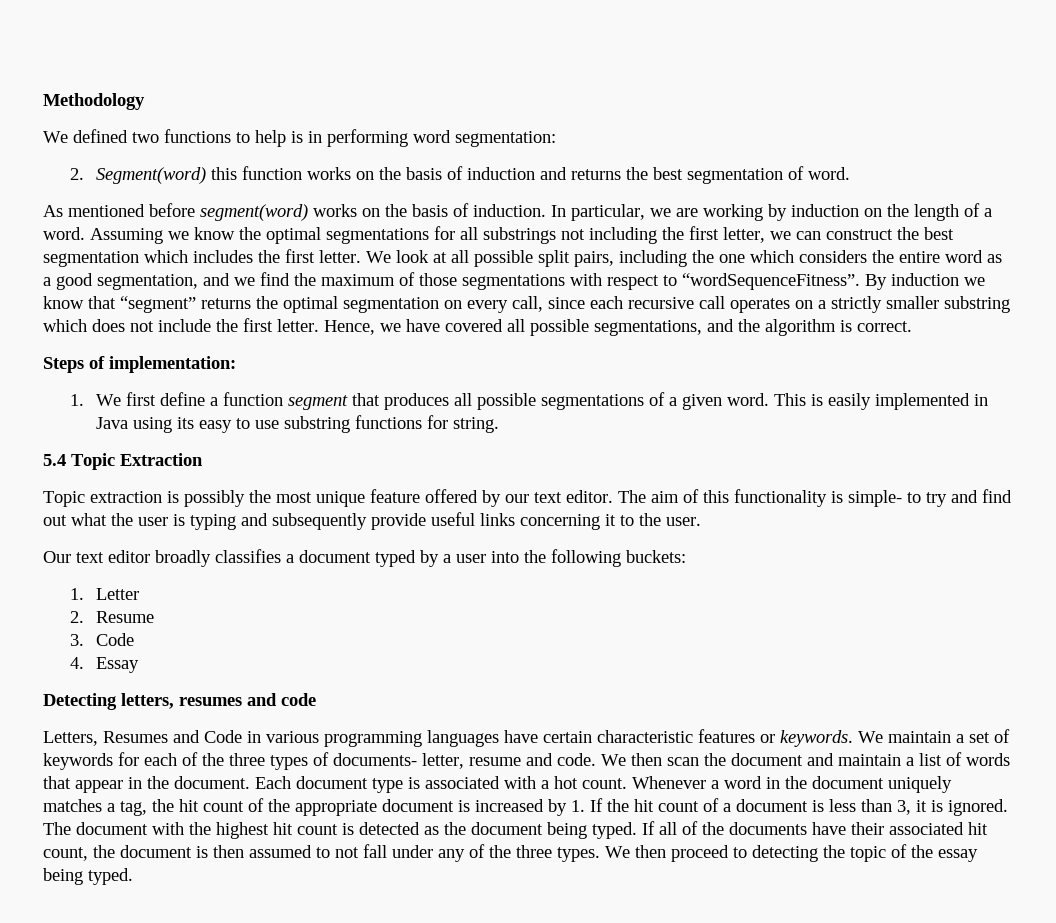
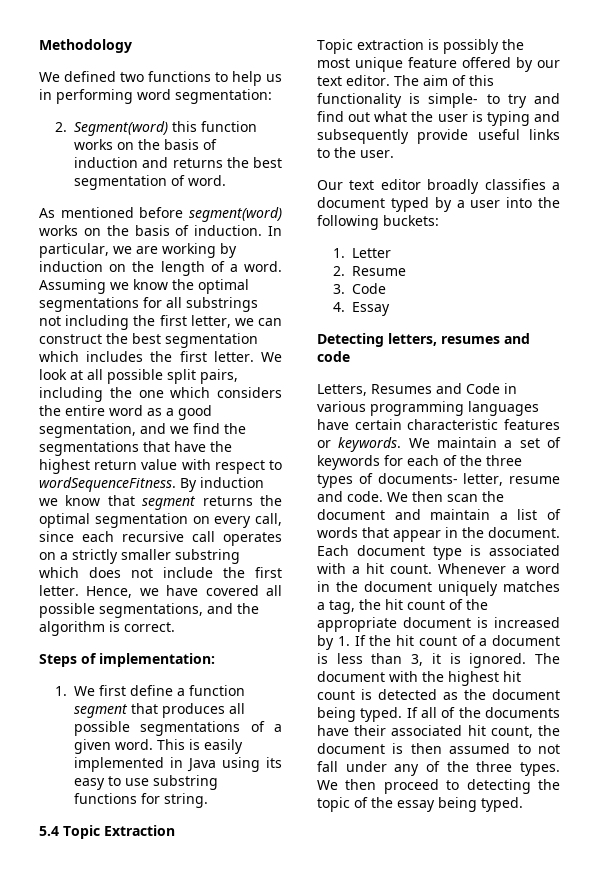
- We defined two functions to help is in performing word segmentation:
+ We defined two functions to help us in performing word segmentation:
- We look at all possible split pairs, including the one which considers the entire word as a good segmentation, and we find the maximum of those segmentations with respect to “wordSequenceFitness”.
+ We look at all possible split pairs, including the one which considers the entire word as a good segmentation, and we find the segmentations that have the highest return value with respect to wordSequenceFitness.
- By induction we know that “segment” returns the optimal segmentation on every call, since each recursive call operates on a strictly smaller substring which does not include the first letter.
+ By induction we know that segment returns the optimal segmentation on every call, since each recursive call operates on a strictly smaller substring which does not include the first letter.
- The aim of this functionality is simple- to try and find out what the user is typing and subsequently provide useful links concerning it to the user.
+ The aim of this functionality is simple- to try and find out what the user is typing and subsequently provide useful links to the user.
- Each document type is associated with a hot count.
+ Each document type is associated with a hit count.

